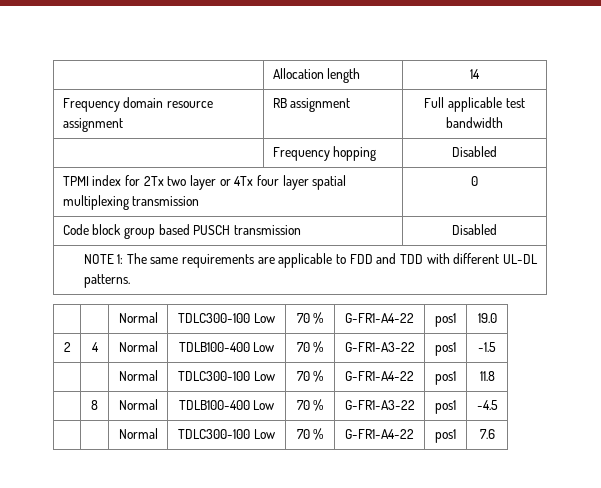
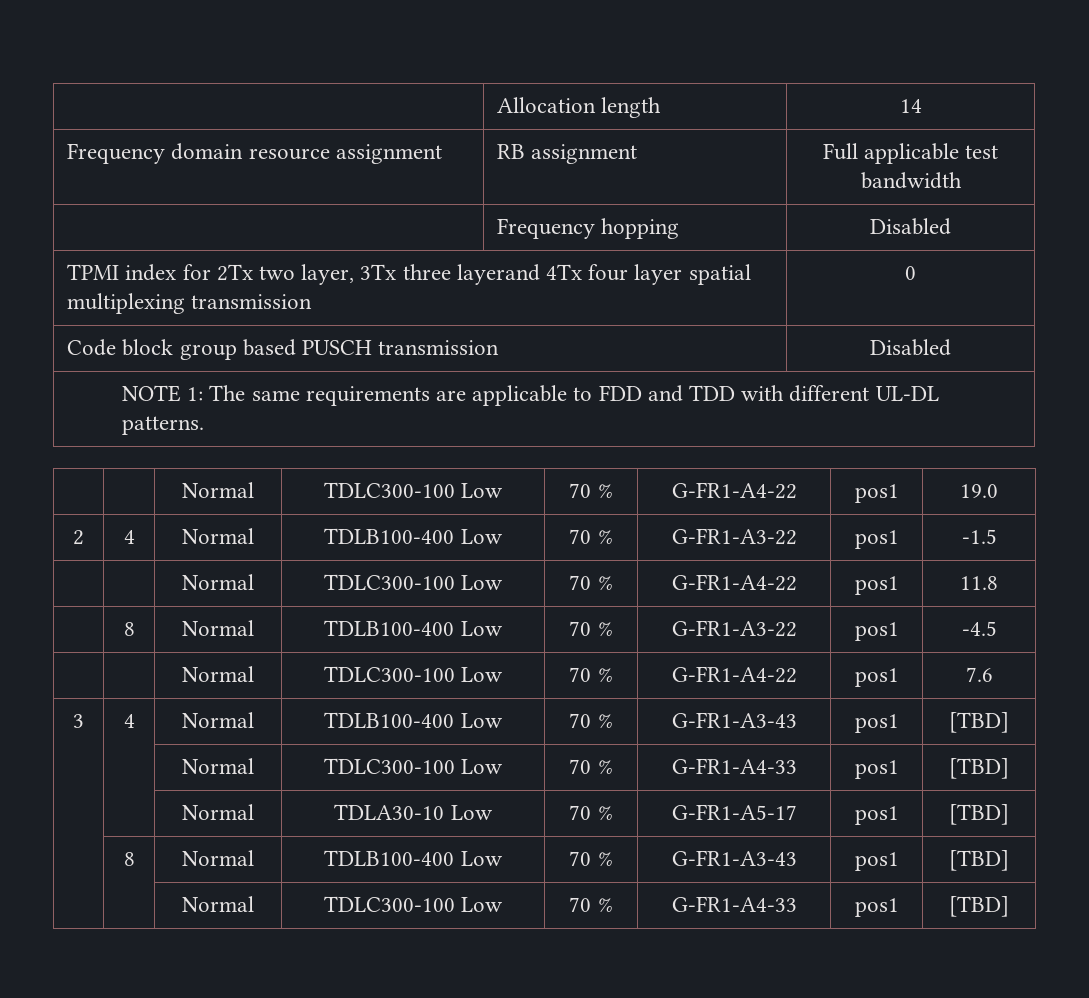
- TPMI index for 2Tx two layer or 4Tx four layer spatial multiplexing transmission | 0
+ TPMI index for 2Tx two layer, 3Tx three layerand 4Tx four layer spatial multiplexing transmission | 0
+ 3 | 4 | Normal | TDLB100-400 Low | 70 % | G-FR1-A3-43 | pos1 | [TBD]
+ | | Normal | TDLC300-100 Low | 70 % | G-FR1-A4-33 | pos1 | [TBD]
+ | | Normal | TDLA30-10 Low | 70 % | G-FR1-A5-17 | pos1 | [TBD]
+ | 8 | Normal | TDLB100-400 Low | 70 % | G-FR1-A3-43 | pos1 | [TBD]
+ | | Normal | TDLC300-100 Low | 70 % | G-FR1-A4-33 | pos1 | [TBD]

